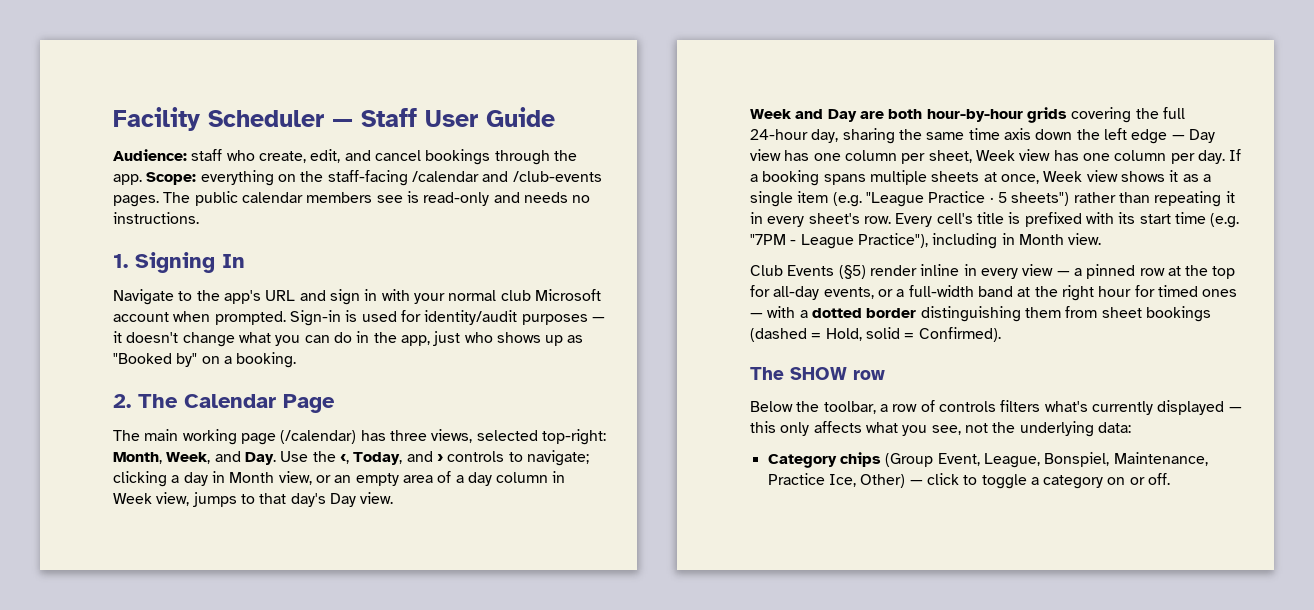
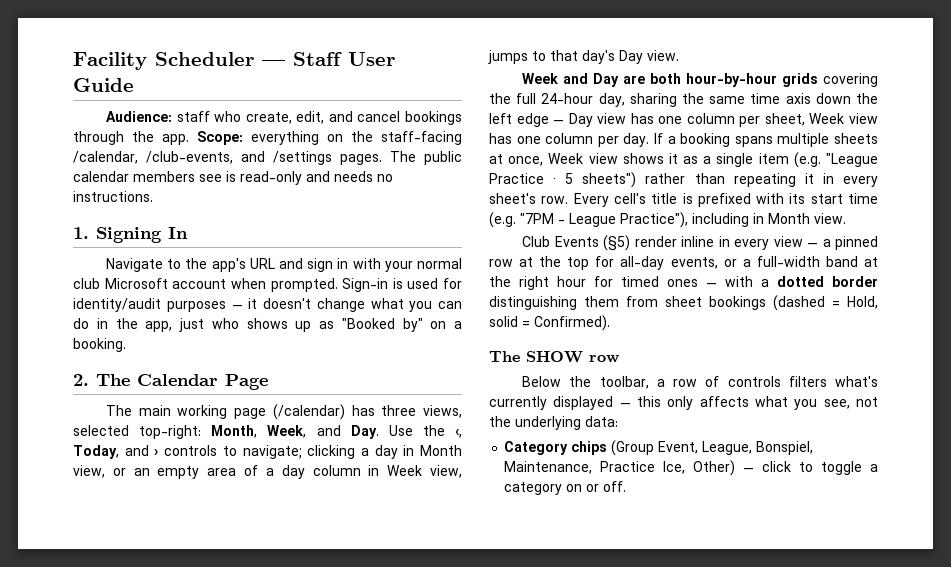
- Scope: everything on the staff-facing /calendar and /club-events pages.
+ Scope: everything on the staff-facing /calendar, /club-events, and /settings pages.

